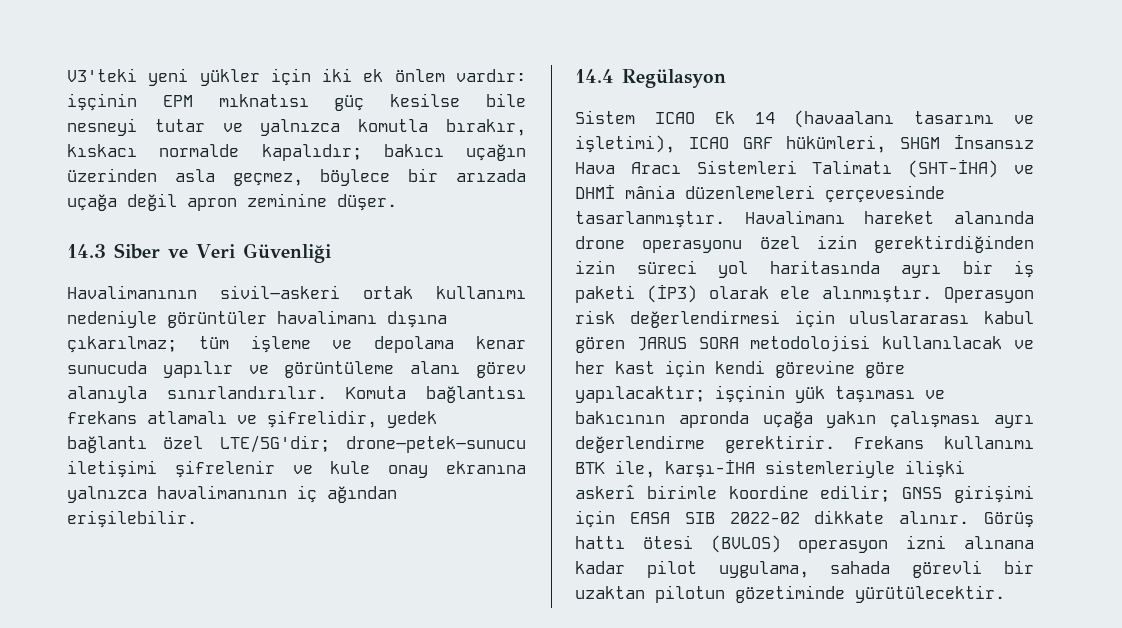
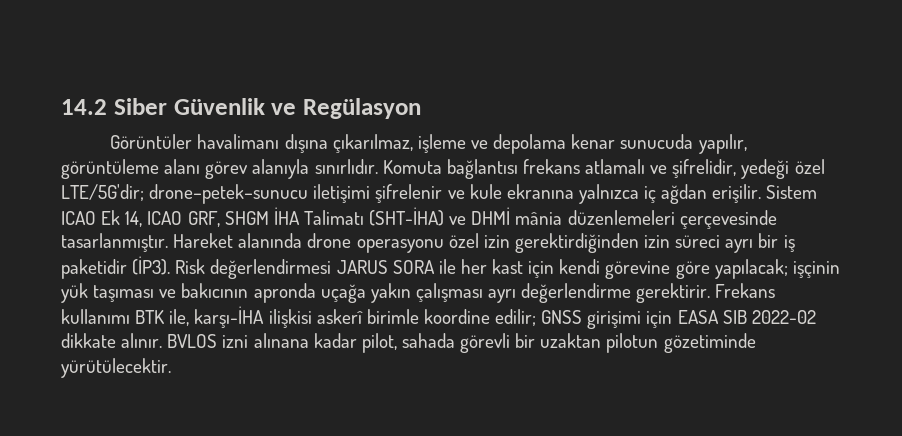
- V3'teki yeni yükler için iki ek önlem vardır: işçinin EPM mıknatısı güç kesilse bile nesneyi tutar ve yalnızca komutla bırakır, kıskacı normalde kapalıdır; bakıcı uçağın üzerinden asla geçmez, böylece bir arızada uçağa değil apron zeminine düşer.
- 14.3 Siber ve Veri Güvenliği
- Havalimanının sivil–askeri ortak kullanımı nedeniyle görüntüler havalimanı dışına çıkarılmaz; tüm işleme ve depolama kenar sunucuda yapılır ve görüntüleme alanı görev alanıyla sınırlandırılır.
+ 14.2 Siber Güvenlik ve Regülasyon
+ Görüntüler havalimanı dışına çıkarılmaz, işleme ve depolama kenar sunucuda yapılır, görüntüleme alanı görev alanıyla sınırlıdır.
- Komuta bağlantısı frekans atlamalı ve şifrelidir, yedek bağlantı özel LTE/5G'dir; drone–petek–sunucu iletişimi şifrelenir ve kule onay ekranına yalnızca havalimanının iç ağından erişilebilir.
- 14.4 Regülasyon
- Sistem ICAO Ek 14 (havaalanı tasarımı ve işletimi), ICAO GRF hükümleri, SHGM İnsansız Hava Aracı Sistemleri Talimatı (SHT-İHA) ve DHMİ mânia düzenlemeleri çerçevesinde tasarlanmıştır.
+ Komuta bağlantısı frekans atlamalı ve şifrelidir, yedeği özel LTE/5G'dir; drone–petek–sunucu iletişimi şifrelenir ve kule ekranına yalnızca iç ağdan erişilir. Sistem ICAO Ek 14, ICAO GRF, SHGM İHA Talimatı (SHT-İHA) ve DHMİ mânia düzenlemeleri çerçevesinde tasarlanmıştır.
- Havalimanı hareket alanında drone operasyonu özel izin gerektirdiğinden izin süreci yol haritasında ayrı bir iş paketi (İP3) olarak ele alınmıştır. Operasyon risk değerlendirmesi için uluslararası kabul gören JARUS SORA metodolojisi kullanılacak ve her kast için kendi görevine göre yapılacaktır; işçinin yük taşıması ve bakıcının apronda uçağa yakın çalışması ayrı değerlendirme gerektirir.
+ Hareket alanında drone operasyonu özel izin gerektirdiğinden izin süreci ayrı bir iş paketidir (İP3). Risk değerlendirmesi JARUS SORA ile her kast için kendi görevine göre yapılacak; işçinin yük taşıması ve bakıcının apronda uçağa yakın çalışması ayrı değerlendirme gerektirir.
- Frekans kullanımı BTK ile, karşı-İHA sistemleriyle ilişki askerî birimle koordine edilir; GNSS girişimi için EASA SIB 2022-02 dikkate alınır.
+ Frekans kullanımı BTK ile, karşı-İHA ilişkisi askerî birimle koordine edilir; GNSS girişimi için EASA SIB 2022-02 dikkate alınır.
- Görüş hattı ötesi (BVLOS) operasyon izni alınana kadar pilot uygulama, sahada görevli bir uzaktan pilotun gözetiminde yürütülecektir.
+ BVLOS izni alınana kadar pilot, sahada görevli bir uzaktan pilotun gözetiminde yürütülecektir.

